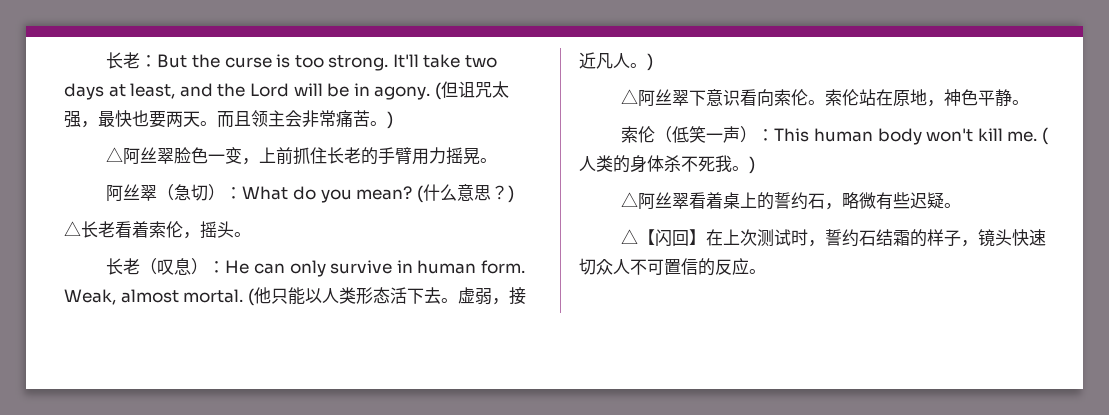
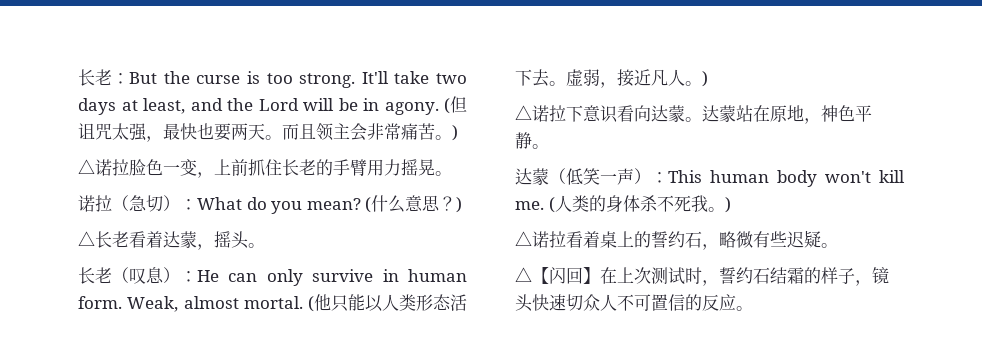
- △阿丝翠脸色一变，上前抓住长老的手臂用力摇晃。
+ △诺拉脸色一变，上前抓住长老的手臂用力摇晃。
- 阿丝翠（急切）：What do you mean?
+ 诺拉（急切）：What do you mean?
- △长老看着索伦，摇头。
+ △长老看着达蒙，摇头。
- △阿丝翠下意识看向索伦。索伦站在原地，神色平静。
+ △诺拉下意识看向达蒙。达蒙站在原地，神色平静。
- 索伦（低笑一声）：This human body won't kill me.
+ 达蒙（低笑一声）：This human body won't kill me.
- △阿丝翠看着桌上的誓约石，略微有些迟疑。
+ △诺拉看着桌上的誓约石，略微有些迟疑。

